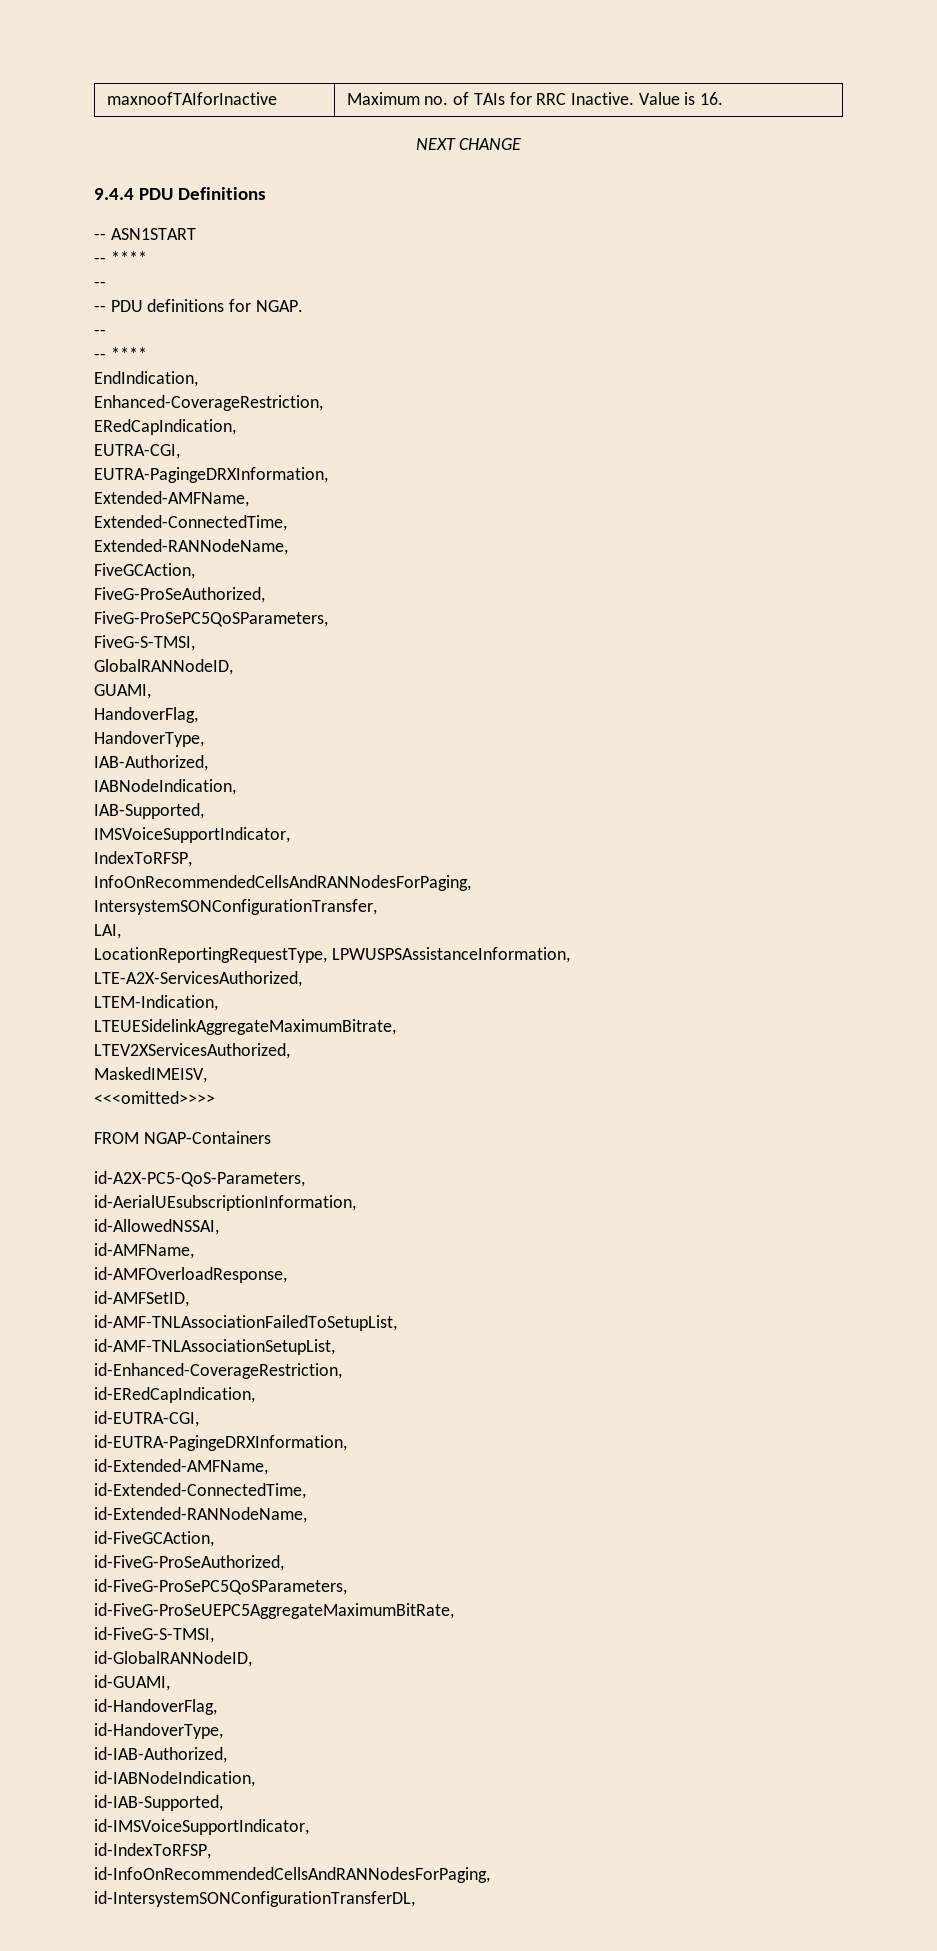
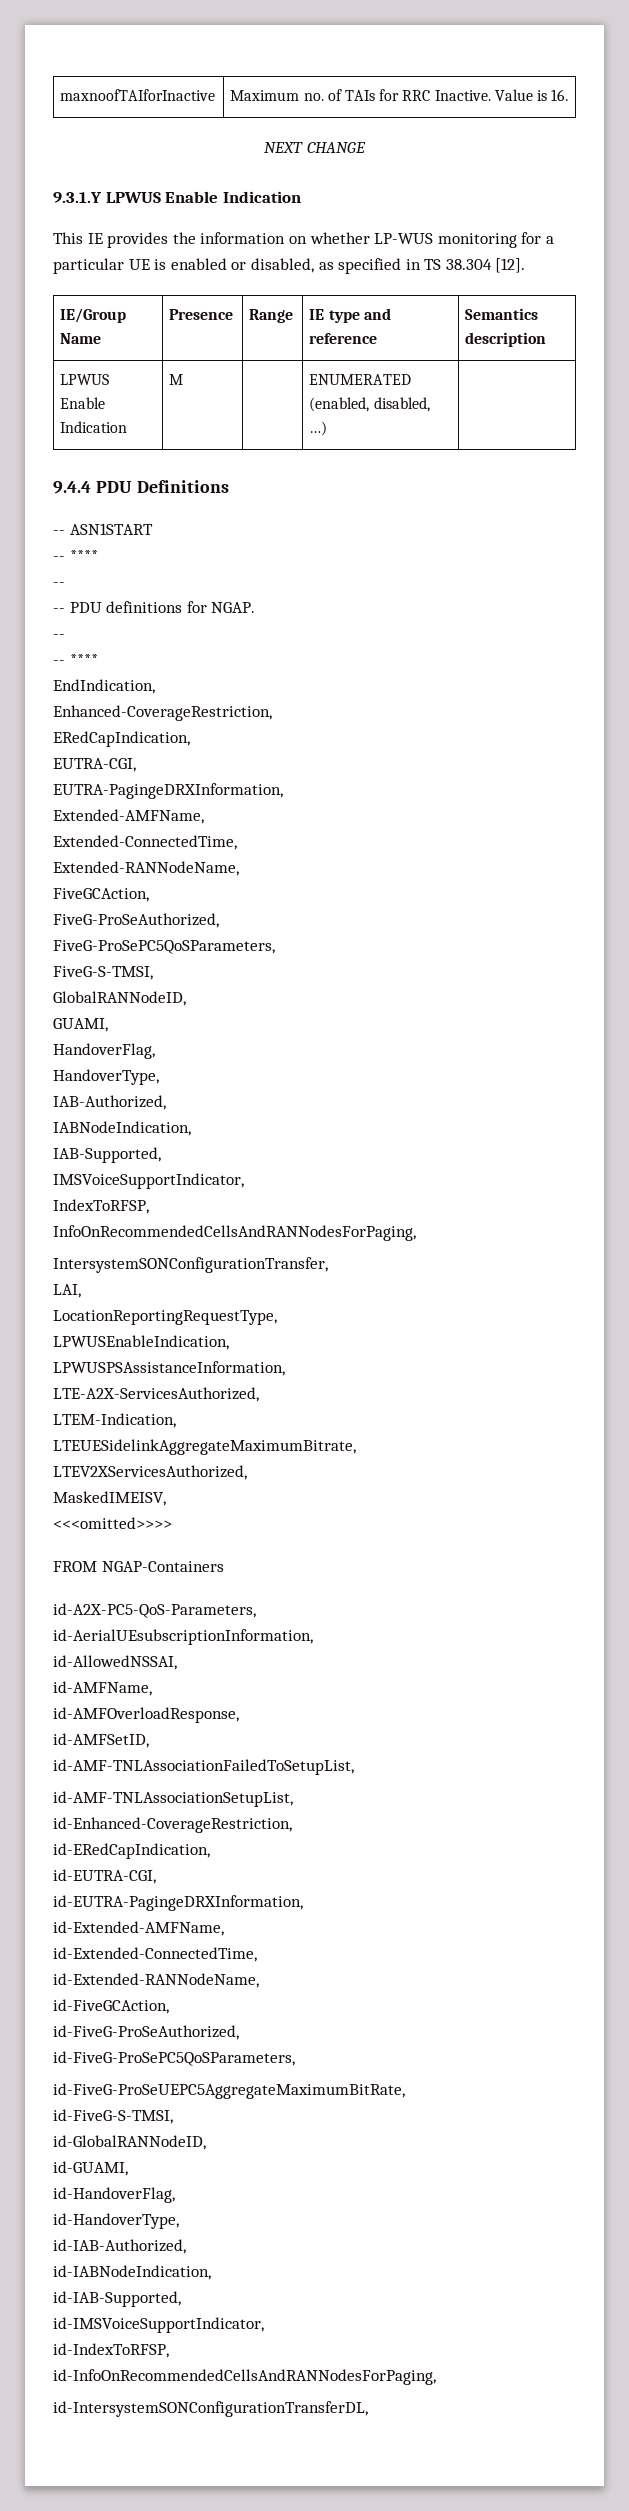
+ 9.3.1.Y LPWUS Enable Indication
+ This IE provides the information on whether LP-WUS monitoring for a particular UE is enabled or disabled, as specified in TS 38.304 [12].
+ IE/Group Name | Presence | Range | IE type and reference | Semantics description
+ LPWUS Enable Indication | M | | ENUMERATED (enabled, disabled, …) |
- LocationReportingRequestType, LPWUSPSAssistanceInformation,
+ LocationReportingRequestType,
+ LPWUSEnableIndication,
+ LPWUSPSAssistanceInformation,

